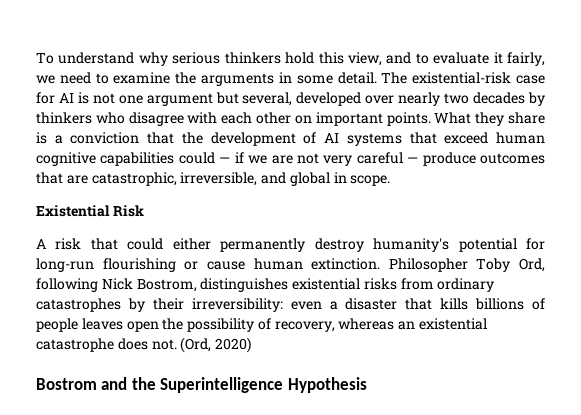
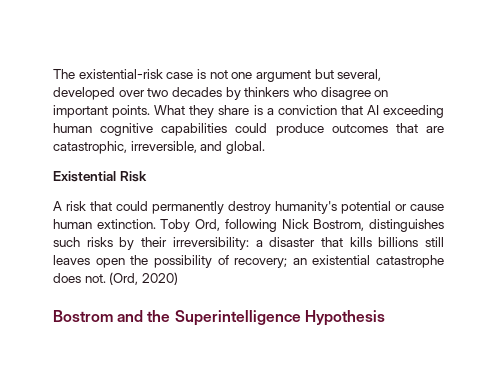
- To understand why serious thinkers hold this view, and to evaluate it fairly, we need to examine the arguments in some detail. The existential-risk case for AI is not one argument but several, developed over nearly two decades by thinkers who disagree with each other on important points.
+ The existential-risk case is not one argument but several, developed over two decades by thinkers who disagree on important points.
- What they share is a conviction that the development of AI systems that exceed human cognitive capabilities could — if we are not very careful — produce outcomes that are catastrophic, irreversible, and global in scope.
+ What they share is a conviction that AI exceeding human cognitive capabilities could produce outcomes that are catastrophic, irreversible, and global.
- A risk that could either permanently destroy humanity's potential for long-run flourishing or cause human extinction.
+ A risk that could permanently destroy humanity's potential or cause human extinction.
- Philosopher Toby Ord, following Nick Bostrom, distinguishes existential risks from ordinary catastrophes by their irreversibility: even a disaster that kills billions of people leaves open the possibility of recovery, whereas an existential catastrophe does not.
+ Toby Ord, following Nick Bostrom, distinguishes such risks by their irreversibility: a disaster that kills billions still leaves open the possibility of recovery; an existential catastrophe does not.

